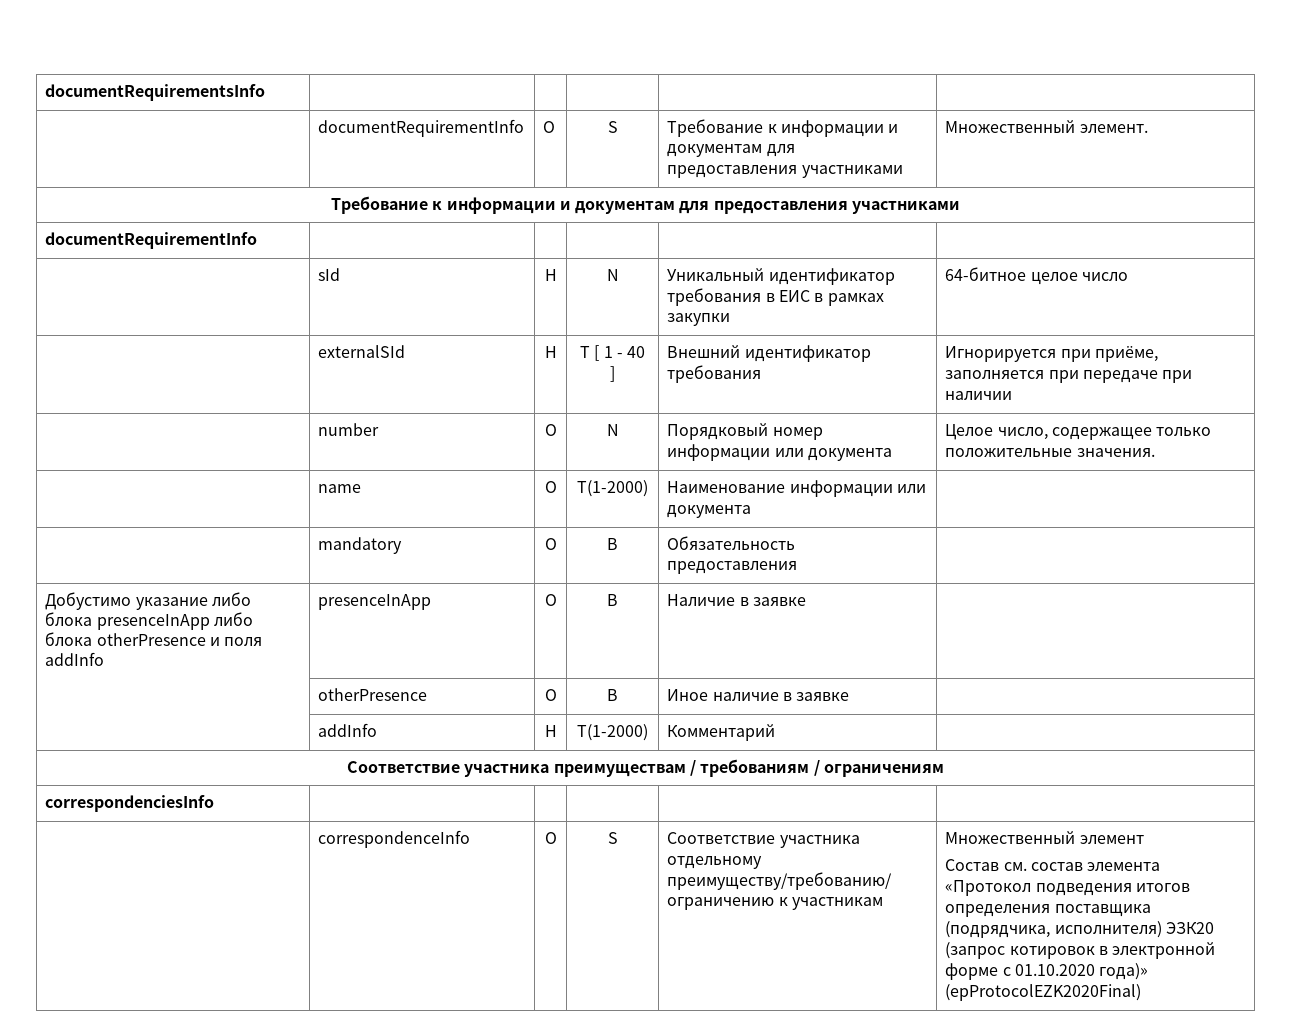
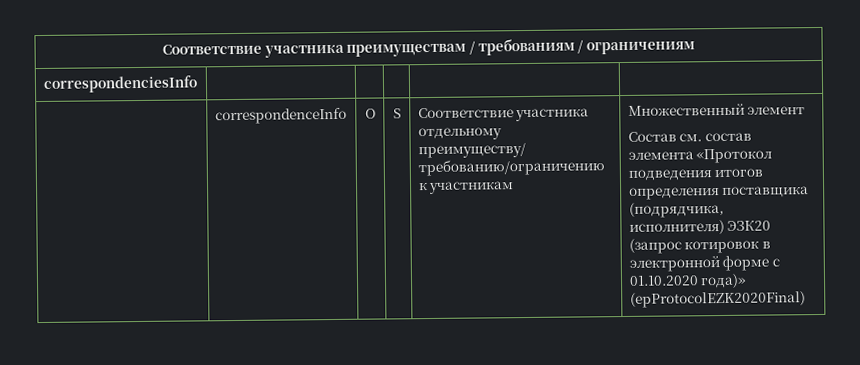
- documentRequirementsInfo | | | | |
- | documentRequirementInfo | О | S | Требование к информации и документам для предоставления участниками | Множественный элемент.
- Требование к информации и документам для предоставления участниками
- documentRequirementInfo | | | | |
- | sId | Н | N | Уникальный идентификатор требования в ЕИС в рамках закупки | 64-битное целое число
- | externalSId | Н | T [ 1 - 40 ] | Внешний идентификатор требования | Игнорируется при приёме, заполняется при передаче при наличии
- | number | О | N | Порядковый номер информации или документа | Целое число, содержащее только положительные значения.
- | name | О | Т(1-2000) | Наименование информации или документа |
- | mandatory | О | B | Обязательность предоставления |
- Добустимо указание либо блока presenceInApp либо блока otherPresence и поля addInfo | presenceInApp | О | B | Наличие в заявке |
- | otherPresence | О | B | Иное наличие в заявке |
- | addInfo | Н | Т(1-2000) | Комментарий |

